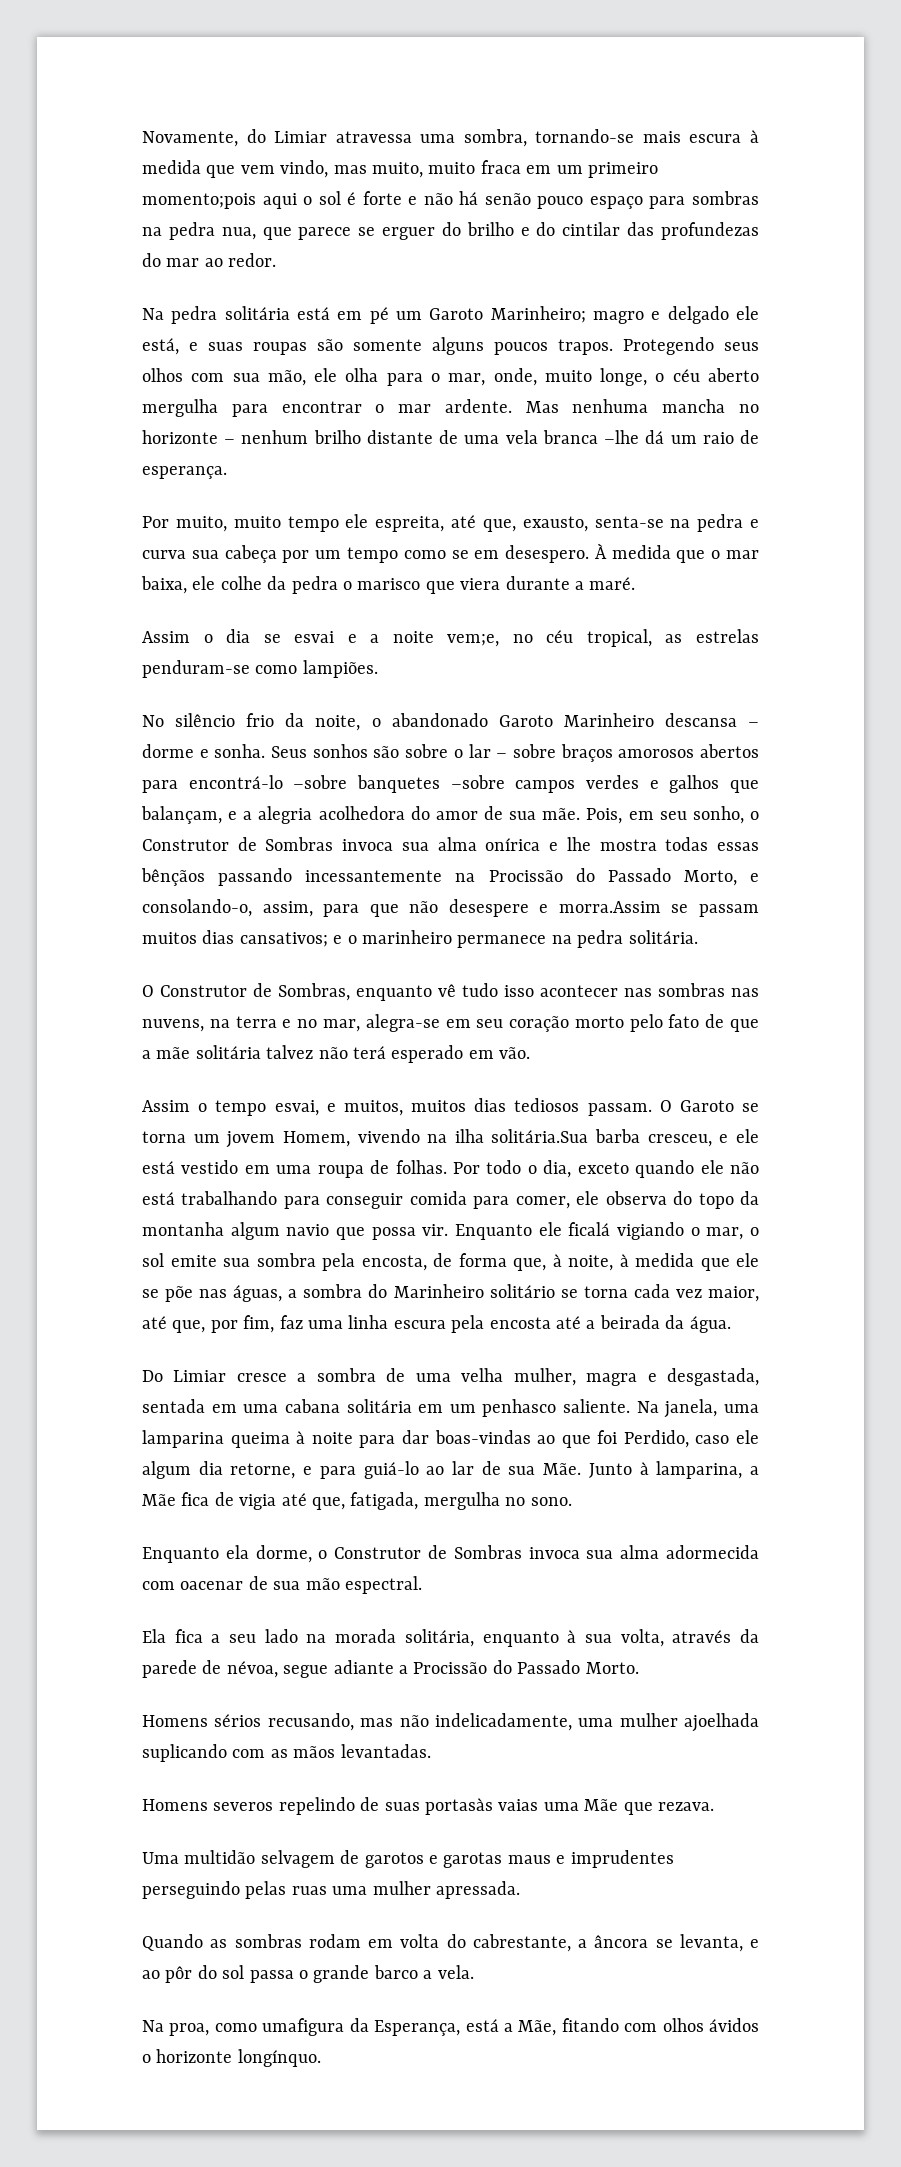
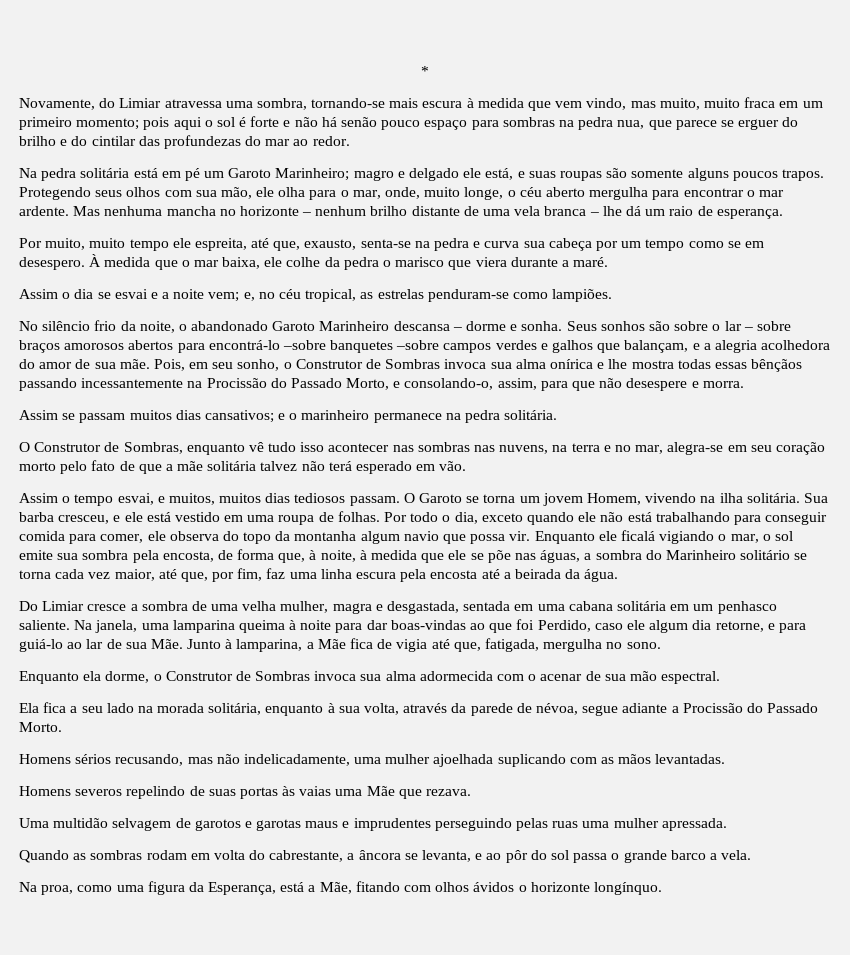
+ *
- Novamente, do Limiar atravessa uma sombra, tornando-se mais escura à medida que vem vindo, mas muito, muito fraca em um primeiro momento;pois aqui o sol é forte e não há senão pouco espaço para sombras na pedra nua, que parece se erguer do brilho e do cintilar das profundezas do mar ao redor.
+ Novamente, do Limiar atravessa uma sombra, tornando-se mais escura à medida que vem vindo, mas muito, muito fraca em um primeiro momento; pois aqui o sol é forte e não há senão pouco espaço para sombras na pedra nua, que parece se erguer do brilho e do cintilar das profundezas do mar ao redor.
- Mas nenhuma mancha no horizonte – nenhum brilho distante de uma vela branca –lhe dá um raio de esperança.
+ Mas nenhuma mancha no horizonte – nenhum brilho distante de uma vela branca – lhe dá um raio de esperança.
- Assim o dia se esvai e a noite vem;e, no céu tropical, as estrelas penduram-se como lampiões.
+ Assim o dia se esvai e a noite vem; e, no céu tropical, as estrelas penduram-se como lampiões.
- Pois, em seu sonho, o Construtor de Sombras invoca sua alma onírica e lhe mostra todas essas bênçãos passando incessantemente na Procissão do Passado Morto, e consolando-o, assim, para que não desespere e morra.Assim se passam muitos dias cansativos; e o marinheiro permanece na pedra solitária.
+ Pois, em seu sonho, o Construtor de Sombras invoca sua alma onírica e lhe mostra todas essas bênçãos passando incessantemente na Procissão do Passado Morto, e consolando-o, assim, para que não desespere e morra.
+ Assim se passam muitos dias cansativos; e o marinheiro permanece na pedra solitária.
- O Garoto se torna um jovem Homem, vivendo na ilha solitária.Sua barba cresceu, e ele está vestido em uma roupa de folhas.
+ O Garoto se torna um jovem Homem, vivendo na ilha solitária. Sua barba cresceu, e ele está vestido em uma roupa de folhas.
- Enquanto ela dorme, o Construtor de Sombras invoca sua alma adormecida com oacenar de sua mão espectral.
+ Enquanto ela dorme, o Construtor de Sombras invoca sua alma adormecida com o acenar de sua mão espectral.
- Homens severos repelindo de suas portasàs vaias uma Mãe que rezava.
+ Homens severos repelindo de suas portas às vaias uma Mãe que rezava.
- Na proa, como umafigura da Esperança, está a Mãe, fitando com olhos ávidos o horizonte longínquo.
+ Na proa, como uma figura da Esperança, está a Mãe, fitando com olhos ávidos o horizonte longínquo.

